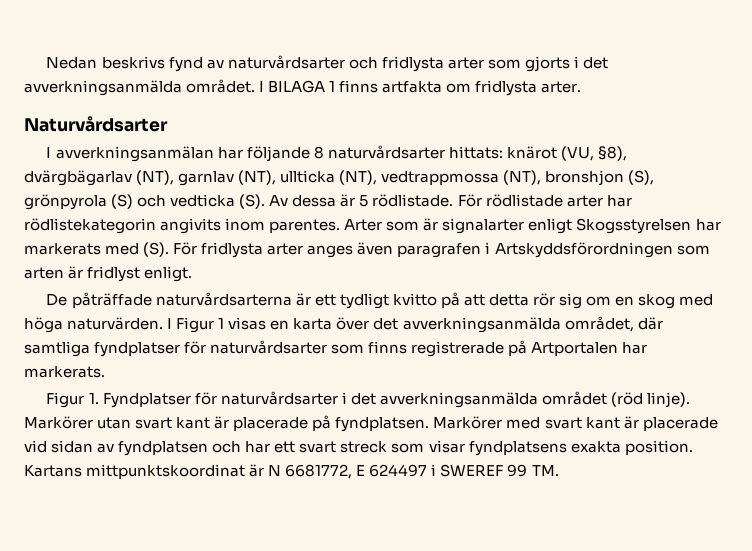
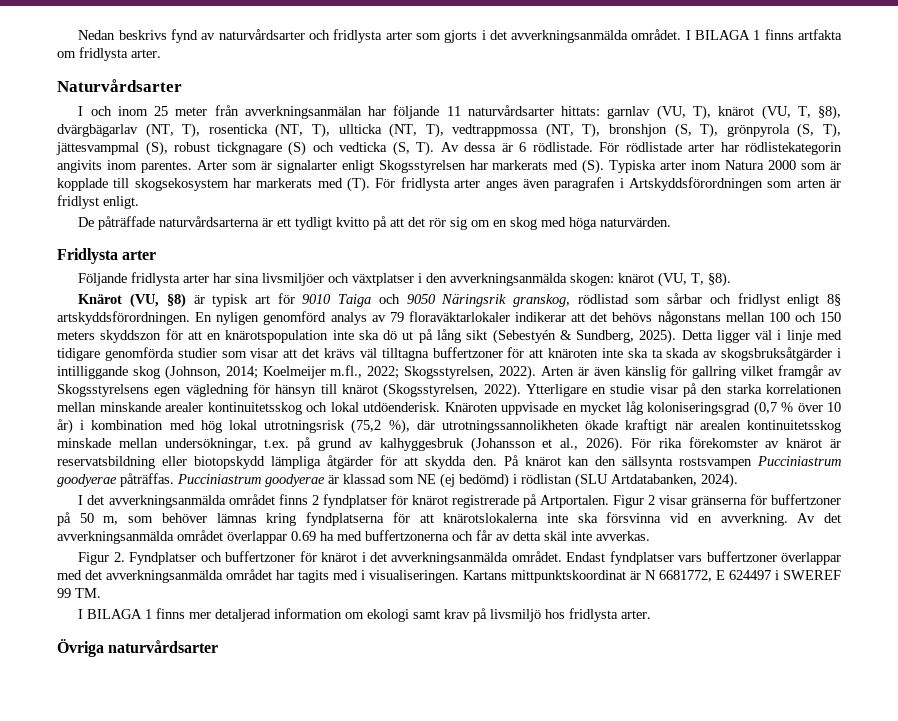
- I avverkningsanmälan har följande 8 naturvårdsarter hittats: knärot (VU, §8), dvärgbägarlav (NT), garnlav (NT), ullticka (NT), vedtrappmossa (NT), bronshjon (S), grönpyrola (S) och vedticka (S). Av dessa är 5 rödlistade.
+ I och inom 25 meter från avverkningsanmälan har följande 11 naturvårdsarter hittats: garnlav (VU, T), knärot (VU, T, §8), dvärgbägarlav (NT, T), rosenticka (NT, T), ullticka (NT, T), vedtrappmossa (NT, T), bronshjon (S, T), grönpyrola (S, T), jättesvampmal (S), robust tickgnagare (S) och vedticka (S, T). Av dessa är 6 rödlistade.
- Arter som är signalarter enligt Skogsstyrelsen har markerats med (S). För fridlysta arter anges även paragrafen i Artskyddsförordningen som arten är fridlyst enligt.
+ Arter som är signalarter enligt Skogsstyrelsen har markerats med (S). Typiska arter inom Natura 2000 som är kopplade till skogsekosystem har markerats med (T). För fridlysta arter anges även paragrafen i Artskyddsförordningen som arten är fridlyst enligt.
- De påträffade naturvårdsarterna är ett tydligt kvitto på att detta rör sig om en skog med höga naturvärden. I Figur 1 visas en karta över det avverkningsanmälda området, där samtliga fyndplatser för naturvårdsarter som finns registrerade på Artportalen har markerats.
- Figur 1. Fyndplatser för naturvårdsarter i det avverkningsanmälda området (röd linje). Markörer utan svart kant är placerade på fyndplatsen. Markörer med svart kant är placerade vid sidan av fyndplatsen och har ett svart streck som visar fyndplatsens exakta position.
+ De påträffade naturvårdsarterna är ett tydligt kvitto på att det rör sig om en skog med höga naturvärden.
+ Fridlysta arter
+ Följande fridlysta arter har sina livsmiljöer och växtplatser i den avverkningsanmälda skogen: knärot (VU, T, §8).
+ Knärot (VU, §8) är typisk art för 9010 Taiga och 9050 Näringsrik granskog, rödlistad som sårbar och fridlyst enligt 8§ artskyddsförordningen. En nyligen genomförd analys av 79 floraväktarlokaler indikerar att det behövs någonstans mellan 100 och 150 meters skyddszon för att en knärotspopulation inte ska dö ut på lång sikt (Sebestyén & Sundberg, 2025). Detta ligger väl i linje med tidigare genomförda studier som visar att det krävs väl tilltagna buffertzoner för att knäroten inte ska ta skada av skogsbruksåtgärder i intilliggande skog (Johnson, 2014; Koelmeijer m.fl., 2022; Skogsstyrelsen, 2022). Arten är även känslig för gallring vilket framgår av Skogsstyrelsens egen vägledning för hänsyn till knärot (Skogsstyrelsen, 2022). Ytterligare en studie visar på den starka korrelationen mellan minskande arealer kontinuitetsskog och lokal utdöenderisk. Knäroten uppvisade en mycket låg koloniseringsgrad (0,7 % över 10 år) i kombination med hög lokal utrotningsrisk (75,2 %), där utrotningssannolikheten ökade kraftigt när arealen kontinuitetsskog minskade mellan undersökningar, t.ex. på grund av kalhyggesbruk (Johansson et al., 2026). För rika förekomster av knärot är reservatsbildning eller biotopskydd lämpliga åtgärder för att skydda den. På knärot kan den sällsynta rostsvampen Pucciniastrum goodyerae påträffas. Pucciniastrum goodyerae är klassad som NE (ej bedömd) i rödlistan (SLU Artdatabanken, 2024).
+ I det avverkningsanmälda området finns 2 fyndplatser för knärot registrerade på Artportalen. Figur 2 visar gränserna för buffertzoner på 50 m, som behöver lämnas kring fyndplatserna för att knärotslokalerna inte ska försvinna vid en avverkning. Av det avverkningsanmälda området överlappar 0.69 ha med buffertzonerna och får av detta skäl inte avverkas.
+ Figur 2. Fyndplatser och buffertzoner för knärot i det avverkningsanmälda området. Endast fyndplatser vars buffertzoner överlappar med det avverkningsanmälda området har tagits med i visualiseringen.
+ I BILAGA 1 finns mer detaljerad information om ekologi samt krav på livsmiljö hos fridlysta arter.
+ Övriga naturvårdsarter

